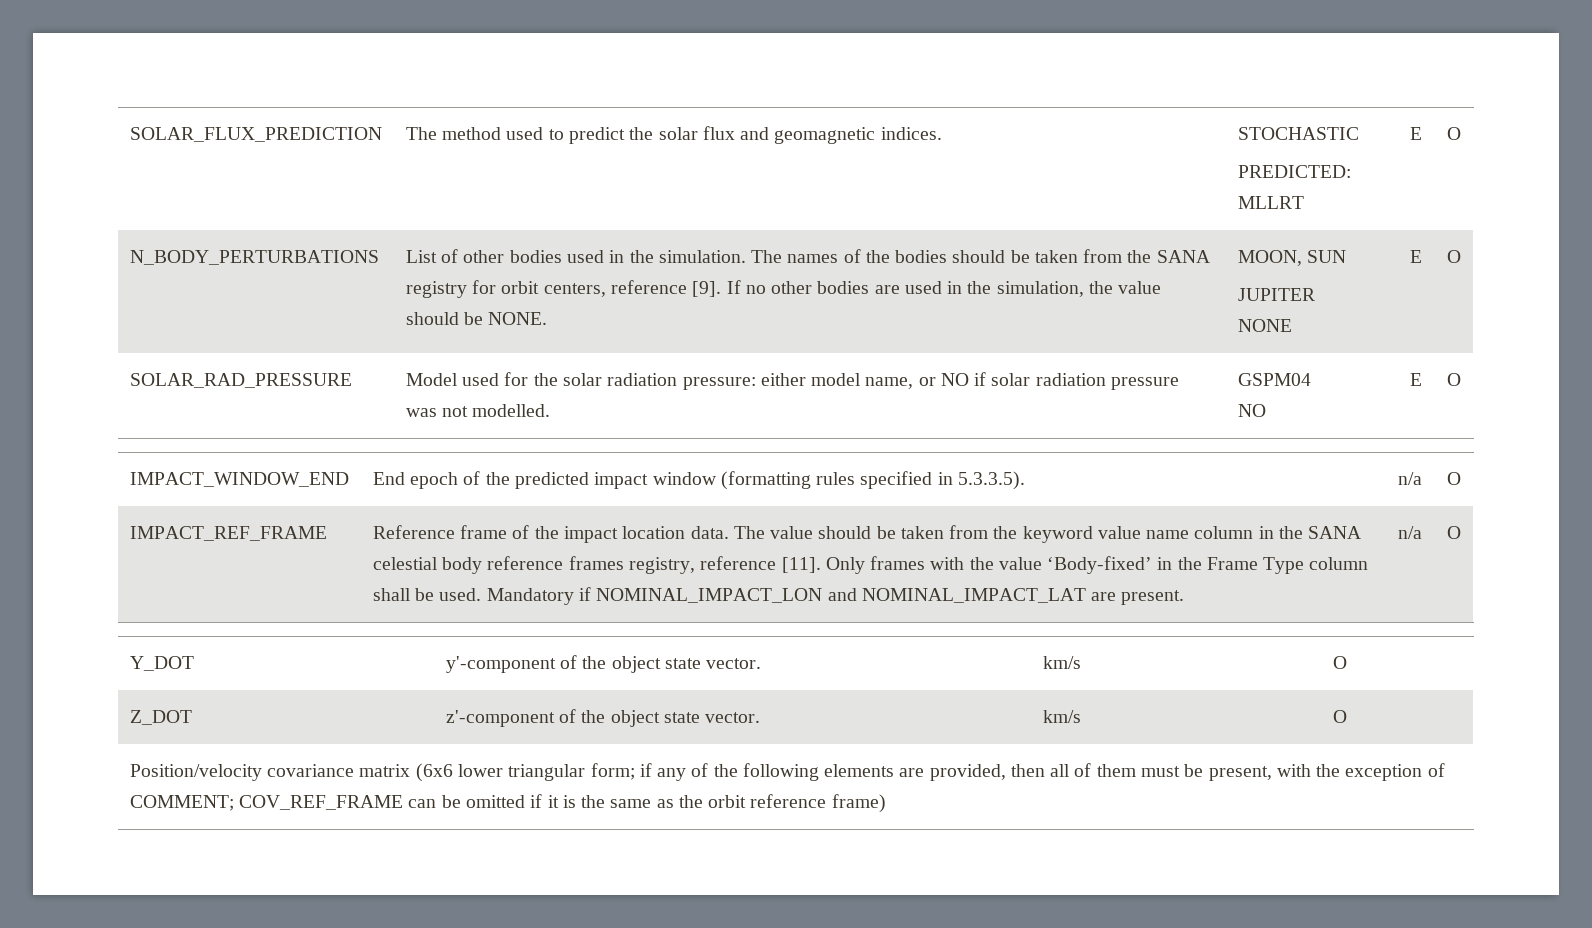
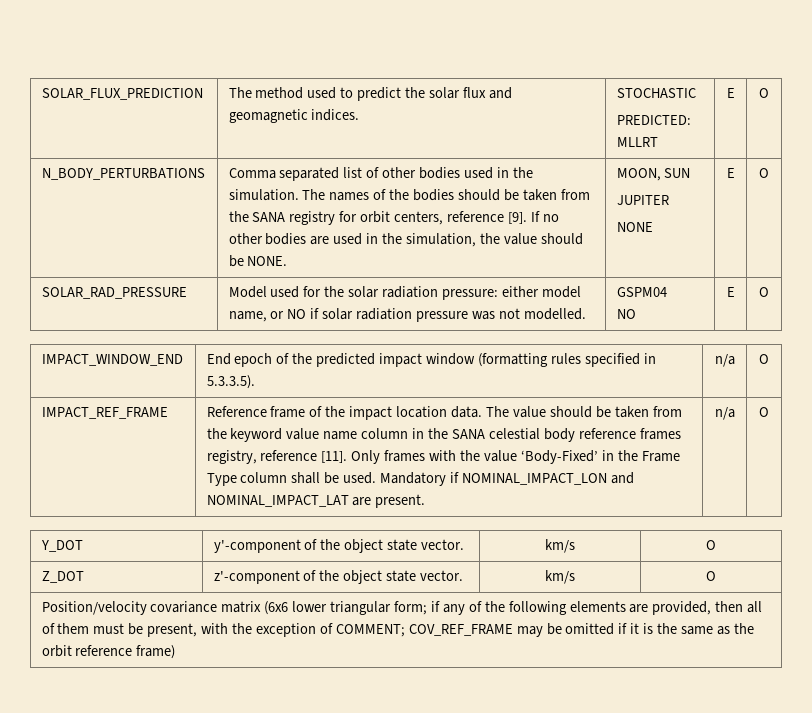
- List of other bodies used in the simulation.
+ Comma separated list of other bodies used in the simulation.
- Only frames with the value ‘Body-fixed’ in the Frame Type column shall be used.
+ Only frames with the value ‘Body-Fixed’ in the Frame Type column shall be used.
- Position/velocity covariance matrix (6x6 lower triangular form; if any of the following elements are provided, then all of them must be present, with the exception of COMMENT; COV_REF_FRAME can be omitted if it is the same as the orbit reference frame)
+ Position/velocity covariance matrix (6x6 lower triangular form; if any of the following elements are provided, then all of them must be present, with the exception of COMMENT; COV_REF_FRAME may be omitted if it is the same as the orbit reference frame)

